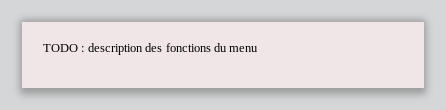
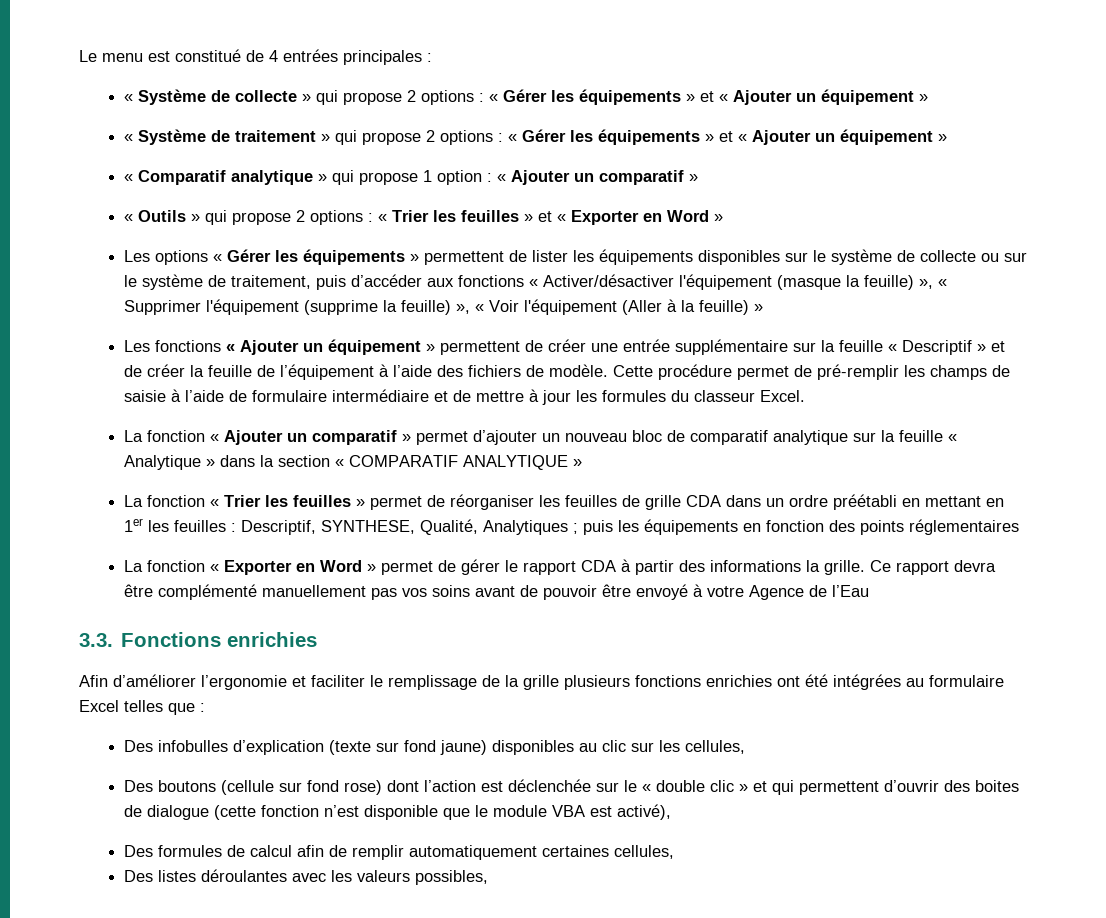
- TODO : description des fonctions du menu
+ Le menu est constitué de 4 entrées principales :
+ « Système de collecte » qui propose 2 options : « Gérer les équipements » et « Ajouter un équipement »
+ « Système de traitement » qui propose 2 options : « Gérer les équipements » et « Ajouter un équipement »
+ « Comparatif analytique » qui propose 1 option : « Ajouter un comparatif »
+ « Outils » qui propose 2 options : « Trier les feuilles » et « Exporter en Word »
+ Les options « Gérer les équipements » permettent de lister les équipements disponibles sur le système de collecte ou sur le système de traitement, puis d’accéder aux fonctions « Activer/désactiver l'équipement (masque la feuille) », « Supprimer l'équipement (supprime la feuille) », « Voir l'équipement (Aller à la feuille) »
+ Les fonctions « Ajouter un équipement » permettent de créer une entrée supplémentaire sur la feuille « Descriptif » et de créer la feuille de l’équipement à l’aide des fichiers de modèle. Cette procédure permet de pré-remplir les champs de saisie à l’aide de formulaire intermédiaire et de mettre à jour les formules du classeur Excel.
+ La fonction « Ajouter un comparatif » permet d’ajouter un nouveau bloc de comparatif analytique sur la feuille « Analytique » dans la section « COMPARATIF ANALYTIQUE »
+ La fonction « Trier les feuilles » permet de réorganiser les feuilles de grille CDA dans un ordre préétabli en mettant en 1er les feuilles : Descriptif, SYNTHESE, Qualité, Analytiques ; puis les équipements en fonction des points réglementaires
+ La fonction « Exporter en Word » permet de gérer le rapport CDA à partir des informations la grille. Ce rapport devra être complémenté manuellement pas vos soins avant de pouvoir être envoyé à votre Agence de l’Eau
+ 3.3. Fonctions enrichies
+ Afin d’améliorer l’ergonomie et faciliter le remplissage de la grille plusieurs fonctions enrichies ont été intégrées au formulaire Excel telles que :
+ Des infobulles d’explication (texte sur fond jaune) disponibles au clic sur les cellules,
+ Des boutons (cellule sur fond rose) dont l’action est déclenchée sur le « double clic » et qui permettent d’ouvrir des boites de dialogue (cette fonction n’est disponible que le module VBA est activé),
+ Des formules de calcul afin de remplir automatiquement certaines cellules,
+ Des listes déroulantes avec les valeurs possibles,

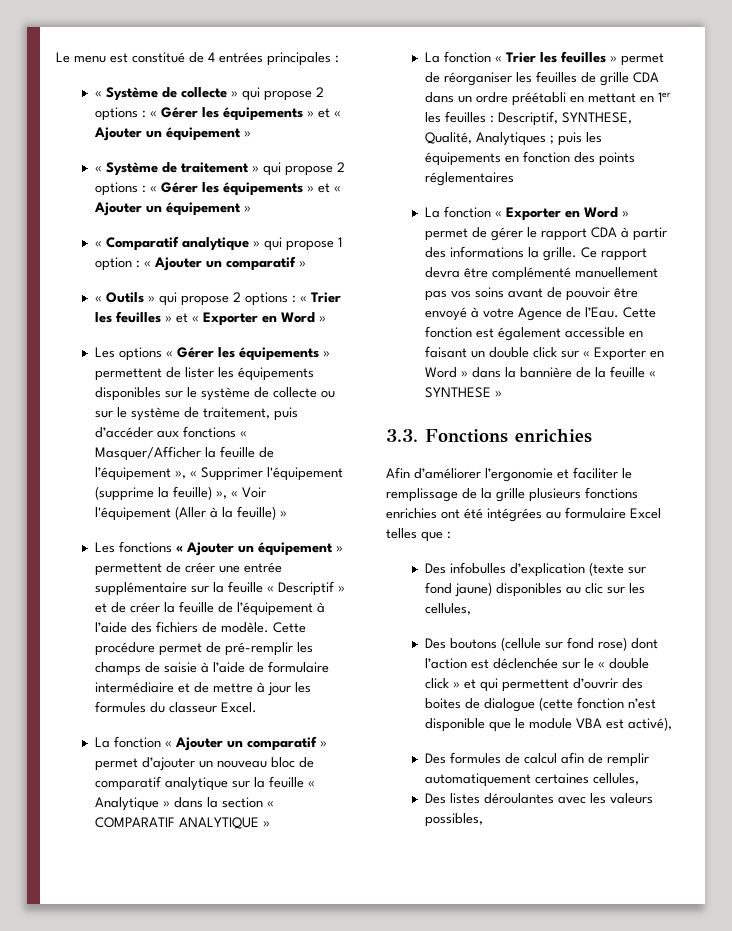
- Les options « Gérer les équipements » permettent de lister les équipements disponibles sur le système de collecte ou sur le système de traitement, puis d’accéder aux fonctions « Activer/désactiver l'équipement (masque la feuille) », « Supprimer l'équipement (supprime la feuille) », « Voir l'équipement (Aller à la feuille) »
+ Les options « Gérer les équipements » permettent de lister les équipements disponibles sur le système de collecte ou sur le système de traitement, puis d’accéder aux fonctions « Masquer/Afficher la feuille de l’équipement », « Supprimer l'équipement (supprime la feuille) », « Voir l'équipement (Aller à la feuille) »
- Ce rapport devra être complémenté manuellement pas vos soins avant de pouvoir être envoyé à votre Agence de l’Eau
+ Ce rapport devra être complémenté manuellement pas vos soins avant de pouvoir être envoyé à votre Agence de l’Eau. Cette fonction est également accessible en faisant un double click sur « Exporter en Word » dans la bannière de la feuille « SYNTHESE »
- Des boutons (cellule sur fond rose) dont l’action est déclenchée sur le « double clic » et qui permettent d’ouvrir des boites de dialogue (cette fonction n’est disponible que le module VBA est activé),
+ Des boutons (cellule sur fond rose) dont l’action est déclenchée sur le « double click » et qui permettent d’ouvrir des boites de dialogue (cette fonction n’est disponible que le module VBA est activé),

